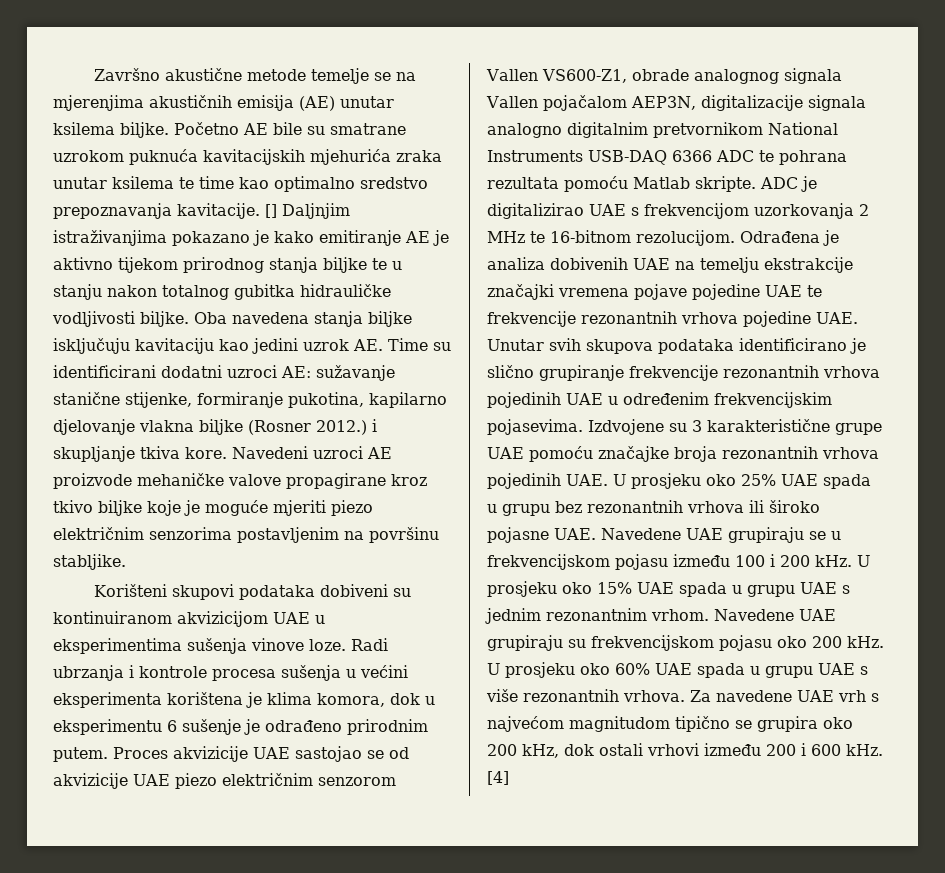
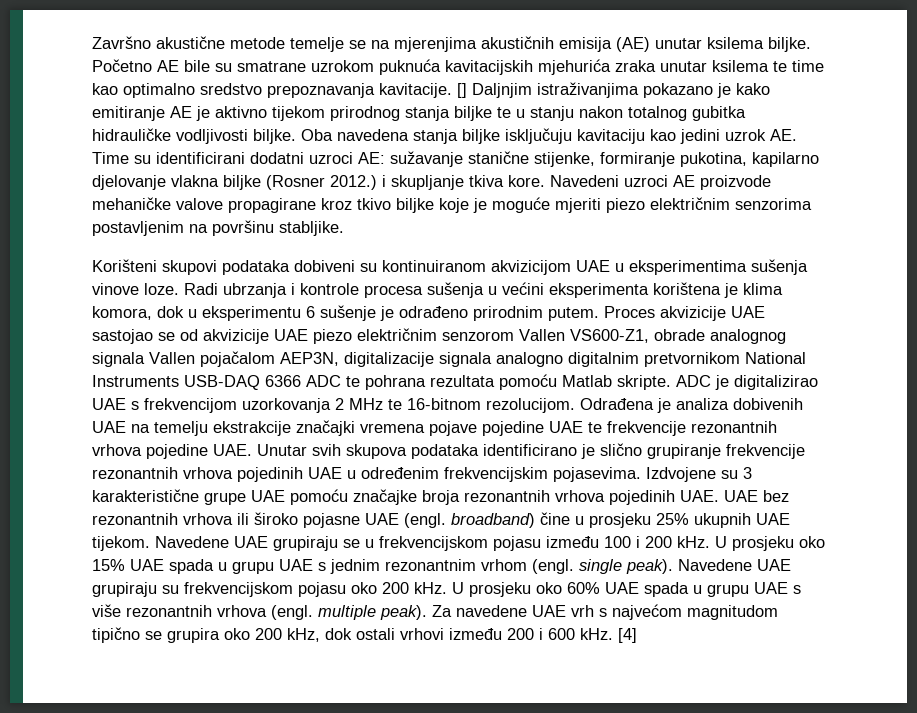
- Izdvojene su 3 karakteristične grupe UAE pomoću značajke broja rezonantnih vrhova pojedinih UAE. U prosjeku oko 25% UAE spada u grupu bez rezonantnih vrhova ili široko pojasne UAE. Navedene UAE grupiraju se u frekvencijskom pojasu između 100 i 200 kHz.
+ Izdvojene su 3 karakteristične grupe UAE pomoću značajke broja rezonantnih vrhova pojedinih UAE. UAE bez rezonantnih vrhova ili široko pojasne UAE (engl. broadband) čine u prosjeku 25% ukupnih UAE tijekom. Navedene UAE grupiraju se u frekvencijskom pojasu između 100 i 200 kHz.
- U prosjeku oko 15% UAE spada u grupu UAE s jednim rezonantnim vrhom.
+ U prosjeku oko 15% UAE spada u grupu UAE s jednim rezonantnim vrhom (engl. single peak).
- U prosjeku oko 60% UAE spada u grupu UAE s više rezonantnih vrhova.
+ U prosjeku oko 60% UAE spada u grupu UAE s više rezonantnih vrhova (engl. multiple peak).

